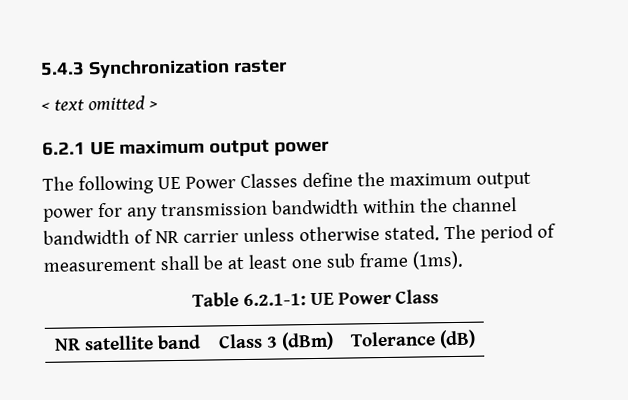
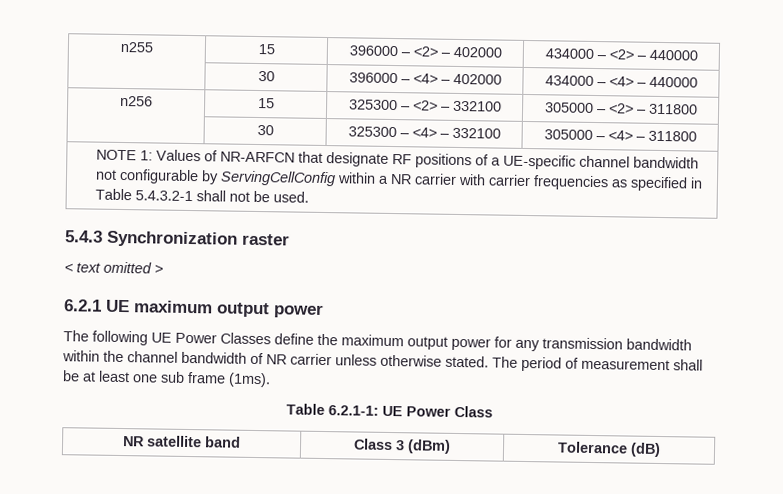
+ n255 | 15 | 396000 – <2> – 402000 | 434000 – <2> – 440000
+ | 30 | 396000 – <4> – 402000 | 434000 – <4> – 440000
+ n256 | 15 | 325300 – <2> – 332100 | 305000 – <2> – 311800
+ | 30 | 325300 – <4> – 332100 | 305000 – <4> – 311800
+ NOTE 1: Values of NR-ARFCN that designate RF positions of a UE-specific channel bandwidth not configurable by ServingCellConfig within a NR carrier with carrier frequencies as specified in Table 5.4.3.2-1 shall not be used.

